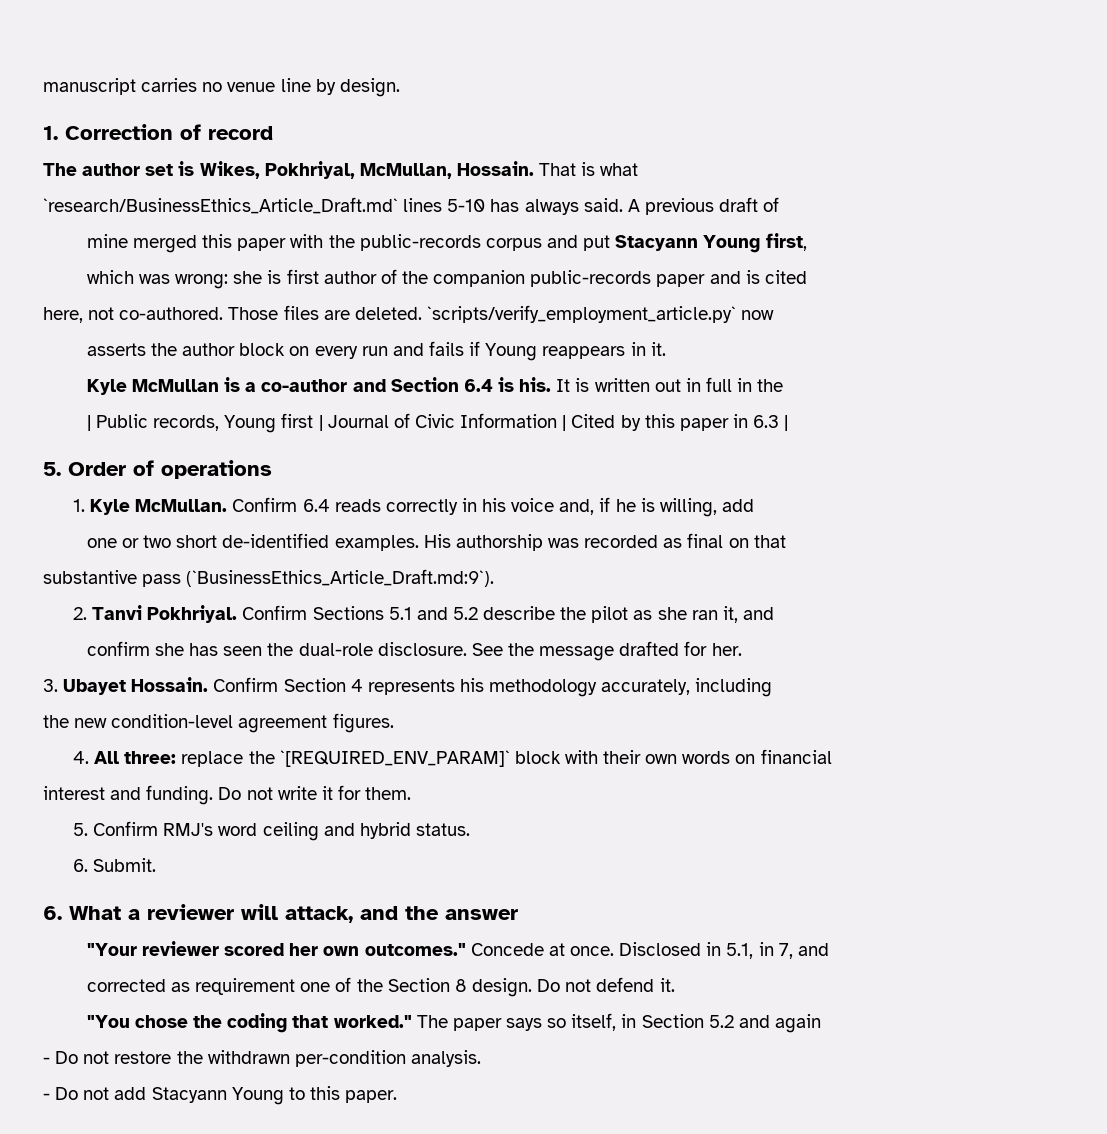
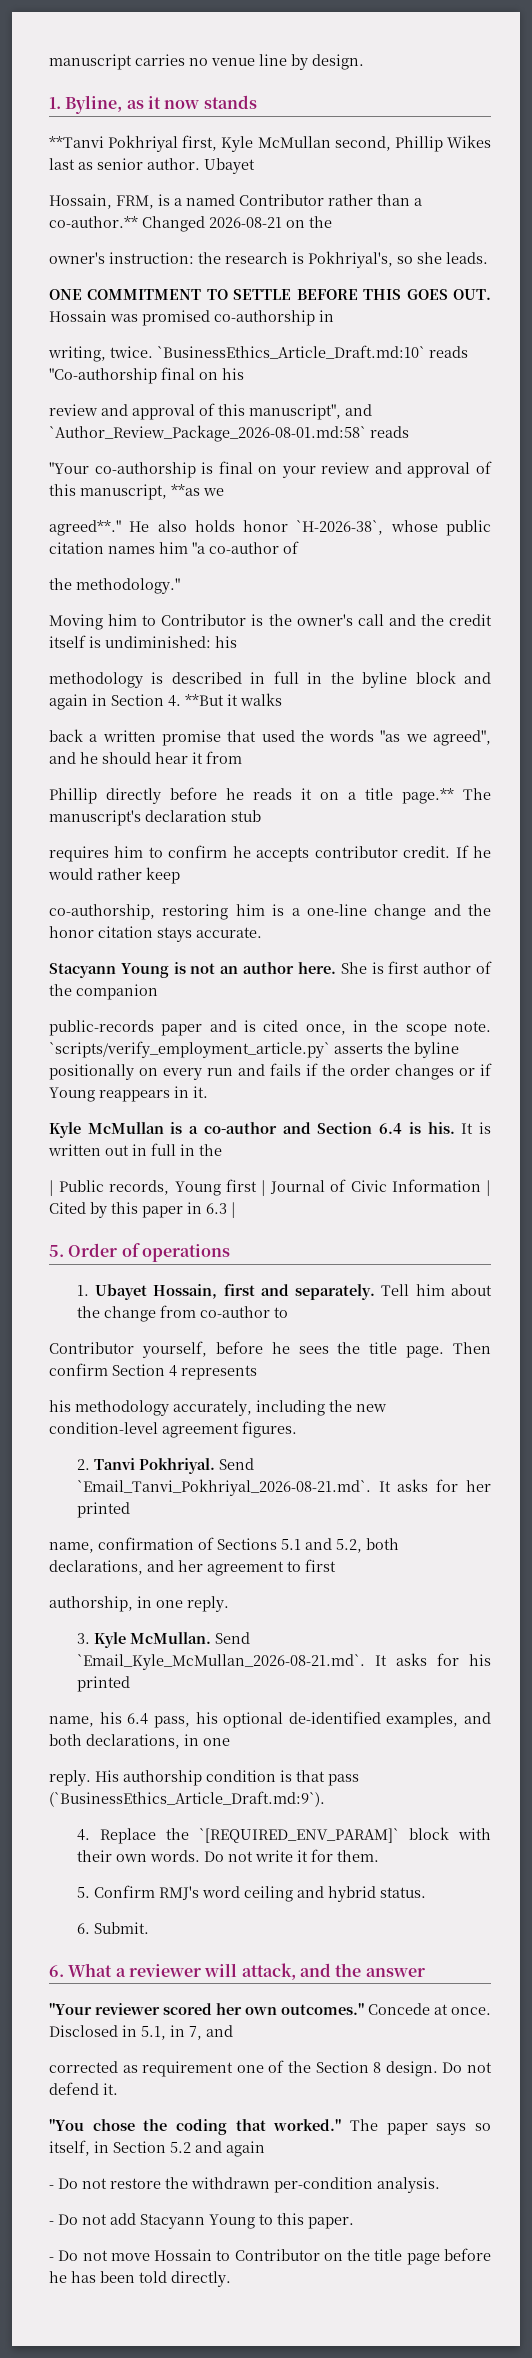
- 1. Correction of record
- The author set is Wikes, Pokhriyal, McMullan, Hossain. That is what
- `research/BusinessEthics_Article_Draft.md` lines 5-10 has always said. A previous draft of
- mine merged this paper with the public-records corpus and put Stacyann Young first,
- which was wrong: she is first author of the companion public-records paper and is cited
- here, not co-authored. Those files are deleted. `scripts/verify_employment_article.py` now
- asserts the author block on every run and fails if Young reappears in it.
+ 1. Byline, as it now stands
+ **Tanvi Pokhriyal first, Kyle McMullan second, Phillip Wikes last as senior author. Ubayet
+ Hossain, FRM, is a named Contributor rather than a co-author.** Changed 2026-08-21 on the
+ owner's instruction: the research is Pokhriyal's, so she leads.
+ ONE COMMITMENT TO SETTLE BEFORE THIS GOES OUT. Hossain was promised co-authorship in
+ writing, twice. `BusinessEthics_Article_Draft.md:10` reads "Co-authorship final on his
+ review and approval of this manuscript", and `Author_Review_Package_2026-08-01.md:58` reads
+ "Your co-authorship is final on your review and approval of this manuscript, **as we
+ agreed**." He also holds honor `H-2026-38`, whose public citation names him "a co-author of
+ the methodology."
+ Moving him to Contributor is the owner's call and the credit itself is undiminished: his
+ methodology is described in full in the byline block and again in Section 4. **But it walks
+ back a written promise that used the words "as we agreed", and he should hear it from
+ Phillip directly before he reads it on a title page.** The manuscript's declaration stub
+ requires him to confirm he accepts contributor credit. If he would rather keep
+ co-authorship, restoring him is a one-line change and the honor citation stays accurate.
+ Stacyann Young is not an author here. She is first author of the companion
+ public-records paper and is cited once, in the scope note. `scripts/verify_employment_article.py` asserts the byline positionally on every run and fails if the order changes or if Young reappears in it.
- 1. Kyle McMullan. Confirm 6.4 reads correctly in his voice and, if he is willing, add
- one or two short de-identified examples. His authorship was recorded as final on that
- substantive pass (`BusinessEthics_Article_Draft.md:9`).
- 2. Tanvi Pokhriyal. Confirm Sections 5.1 and 5.2 describe the pilot as she ran it, and
- confirm she has seen the dual-role disclosure. See the message drafted for her.
- 3. Ubayet Hossain. Confirm Section 4 represents his methodology accurately, including
- the new condition-level agreement figures.
+ 1. Ubayet Hossain, first and separately. Tell him about the change from co-author to
+ Contributor yourself, before he sees the title page. Then confirm Section 4 represents
+ his methodology accurately, including the new condition-level agreement figures.
- 4. All three: replace the `[REQUIRED_ENV_PARAM]` block with their own words on financial
- interest and funding.
+ 2. Tanvi Pokhriyal. Send `Email_Tanvi_Pokhriyal_2026-08-21.md`. It asks for her printed
+ name, confirmation of Sections 5.1 and 5.2, both declarations, and her agreement to first
+ authorship, in one reply.
+ 3. Kyle McMullan. Send `Email_Kyle_McMullan_2026-08-21.md`. It asks for his printed
+ name, his 6.4 pass, his optional de-identified examples, and both declarations, in one
+ reply. His authorship condition is that pass (`BusinessEthics_Article_Draft.md:9`).
+ 4. Replace the `[REQUIRED_ENV_PARAM]` block with their own words.
+ - Do not move Hossain to Contributor on the title page before he has been told directly.

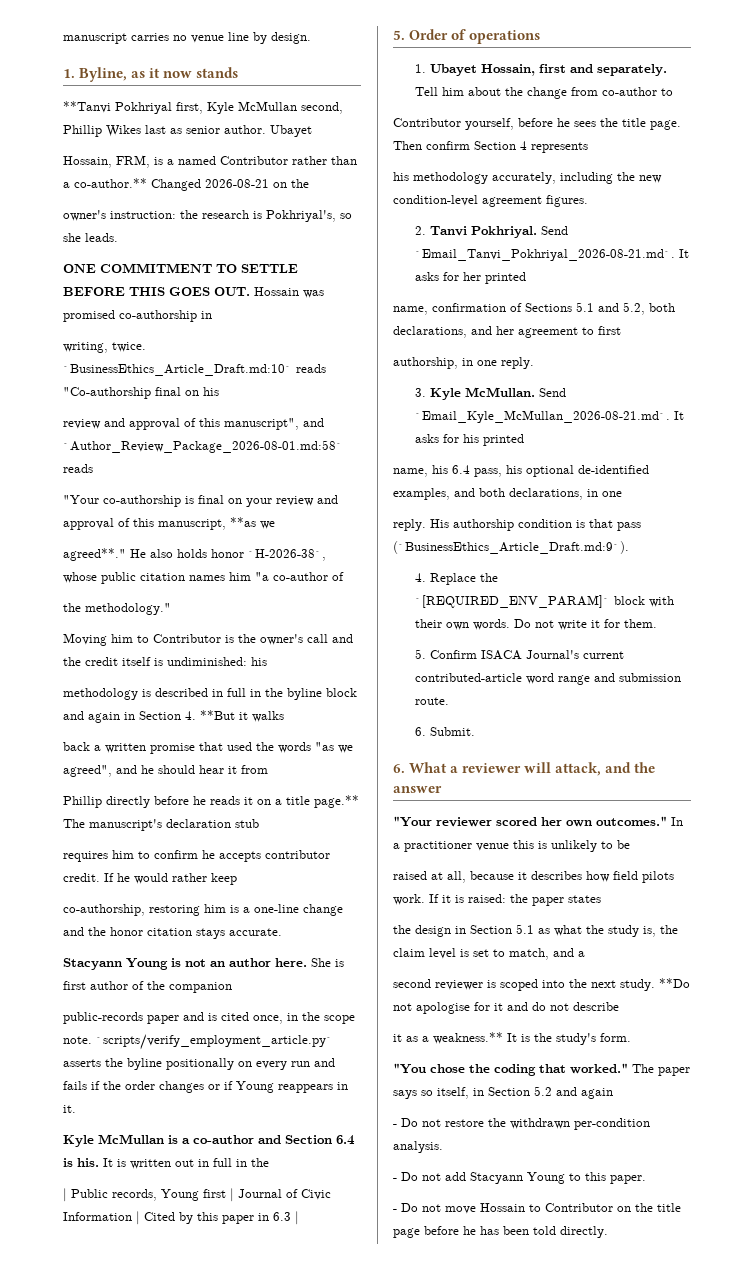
- 5. Confirm RMJ's word ceiling and hybrid status.
+ 5. Confirm ISACA Journal's current contributed-article word range and submission route.
- Concede at once. Disclosed in 5.1, in 7, and
- corrected as requirement one of the Section 8 design. Do not defend it.
+ In a practitioner venue this is unlikely to be
+ raised at all, because it describes how field pilots work. If it is raised: the paper states
+ the design in Section 5.1 as what the study is, the claim level is set to match, and a
+ second reviewer is scoped into the next study. **Do not apologise for it and do not describe
+ it as a weakness.** It is the study's form.

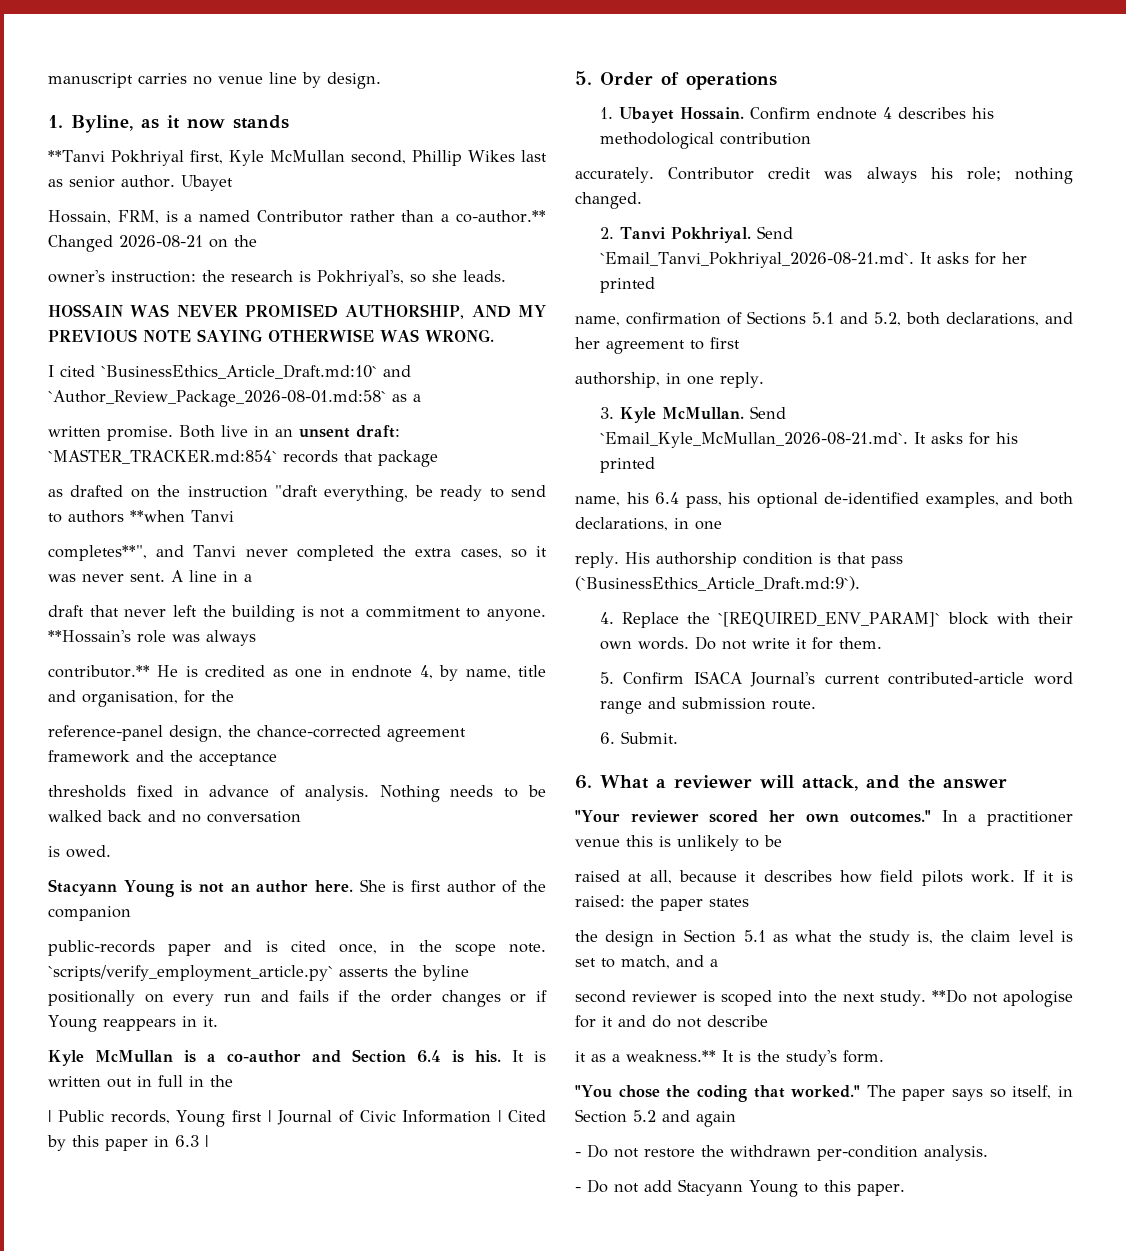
- ONE COMMITMENT TO SETTLE BEFORE THIS GOES OUT. Hossain was promised co-authorship in
- writing, twice. `BusinessEthics_Article_Draft.md:10` reads "Co-authorship final on his
- review and approval of this manuscript", and `Author_Review_Package_2026-08-01.md:58` reads
- "Your co-authorship is final on your review and approval of this manuscript, **as we
- agreed**." He also holds honor `H-2026-38`, whose public citation names him "a co-author of
- the methodology."
- Moving him to Contributor is the owner's call and the credit itself is undiminished: his
- methodology is described in full in the byline block and again in Section 4. **But it walks
- back a written promise that used the words "as we agreed", and he should hear it from
- Phillip directly before he reads it on a title page.** The manuscript's declaration stub
- requires him to confirm he accepts contributor credit. If he would rather keep
- co-authorship, restoring him is a one-line change and the honor citation stays accurate.
+ HOSSAIN WAS NEVER PROMISED AUTHORSHIP, AND MY PREVIOUS NOTE SAYING OTHERWISE WAS WRONG.
+ I cited `BusinessEthics_Article_Draft.md:10` and `Author_Review_Package_2026-08-01.md:58` as a
+ written promise. Both live in an unsent draft: `MASTER_TRACKER.md:854` records that package
+ as drafted on the instruction "draft everything, be ready to send to authors **when Tanvi
+ completes**", and Tanvi never completed the extra cases, so it was never sent. A line in a
+ draft that never left the building is not a commitment to anyone. **Hossain's role was always
+ contributor.** He is credited as one in endnote 4, by name, title and organisation, for the
+ reference-panel design, the chance-corrected agreement framework and the acceptance
+ thresholds fixed in advance of analysis. Nothing needs to be walked back and no conversation
+ is owed.
- 1. Ubayet Hossain, first and separately. Tell him about the change from co-author to
- Contributor yourself, before he sees the title page. Then confirm Section 4 represents
- his methodology accurately, including the new condition-level agreement figures.
+ 1. Ubayet Hossain. Confirm endnote 4 describes his methodological contribution
+ accurately. Contributor credit was always his role; nothing changed.
- - Do not move Hossain to Contributor on the title page before he has been told directly.

